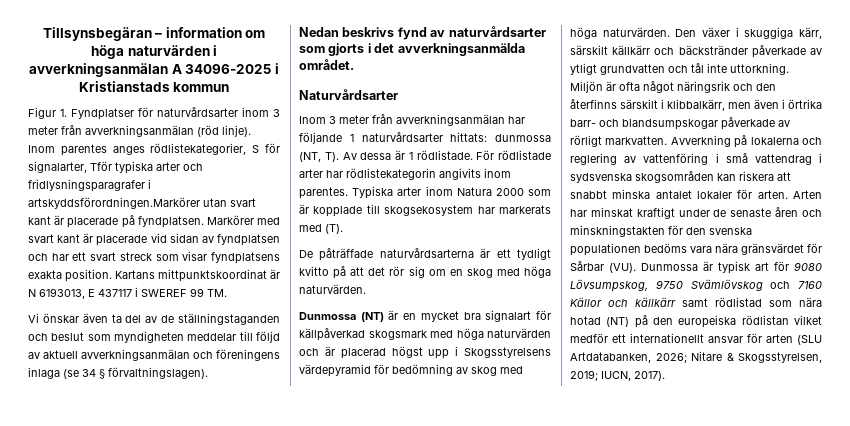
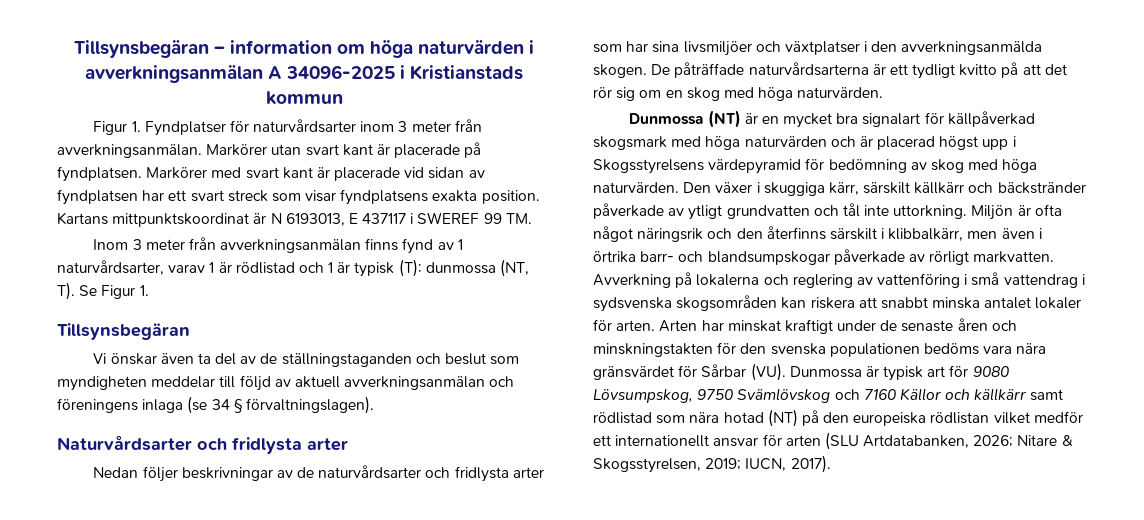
- Figur 1. Fyndplatser för naturvårdsarter inom 3 meter från avverkningsanmälan (röd linje). Inom parentes anges rödlistekategorier, S för signalarter, Tför typiska arter och fridlysningsparagrafer i artskyddsförordningen.Markörer utan svart kant är placerade på fyndplatsen.
+ Figur 1. Fyndplatser för naturvårdsarter inom 3 meter från avverkningsanmälan. Markörer utan svart kant är placerade på fyndplatsen.
- Markörer med svart kant är placerade vid sidan av fyndplatsen och har ett svart streck som visar fyndplatsens exakta position.
+ Markörer med svart kant är placerade vid sidan av fyndplatsen har ett svart streck som visar fyndplatsens exakta position.
+ Inom 3 meter från avverkningsanmälan finns fynd av 1 naturvårdsarter, varav 1 är rödlistad och 1 är typisk (T): dunmossa (NT, T). Se Figur 1.
+ Tillsynsbegäran
- Nedan beskrivs fynd av naturvårdsarter som gjorts i det avverkningsanmälda området.
- Naturvårdsarter
- Inom 3 meter från avverkningsanmälan har följande 1 naturvårdsarter hittats: dunmossa (NT, T). Av dessa är 1 rödlistade. För rödlistade arter har rödlistekategorin angivits inom parentes. Typiska arter inom Natura 2000 som är kopplade till skogsekosystem har markerats med (T).
- De påträffade naturvårdsarterna är ett tydligt kvitto på att det rör sig om en skog med höga naturvärden.
+ Naturvårdsarter och fridlysta arter
+ Nedan följer beskrivningar av de naturvårdsarter och fridlysta arter som har sina livsmiljöer och växtplatser i den avverkningsanmälda skogen. De påträffade naturvårdsarterna är ett tydligt kvitto på att det rör sig om en skog med höga naturvärden.

